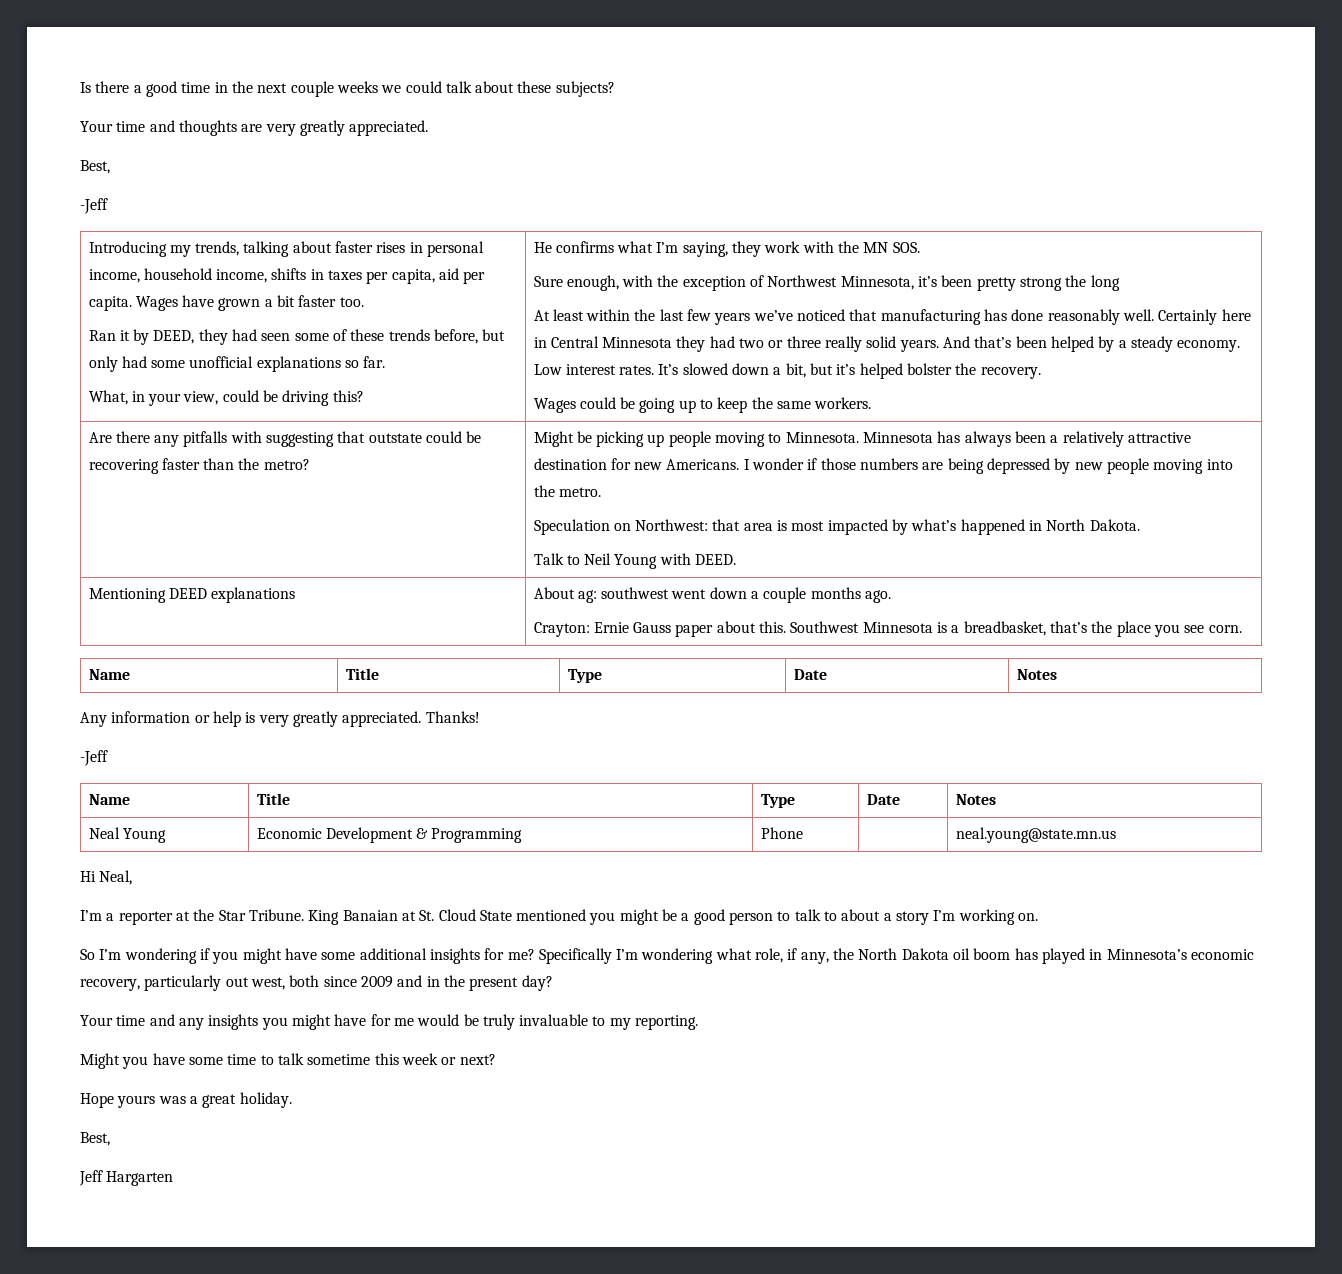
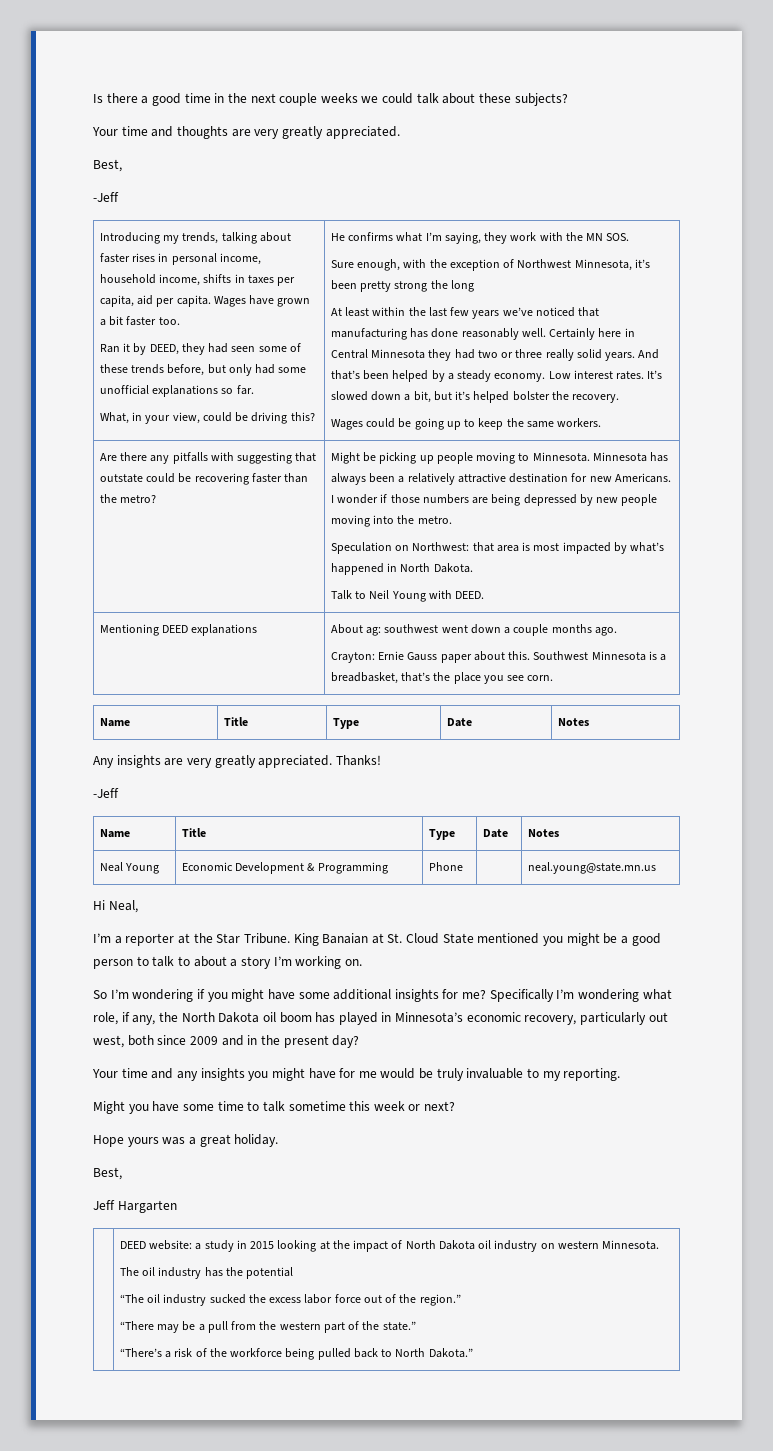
- Any information or help is very greatly appreciated.
+ Any insights are very greatly appreciated.
+ DEED website: a study in 2015 looking at the impact of North Dakota oil industry on western Minnesota.
+ The oil industry has the potential
+ “The oil industry sucked the excess labor force out of the region.”
+ “There may be a pull from the western part of the state.”
+ “There’s a risk of the workforce being pulled back to North Dakota.”

